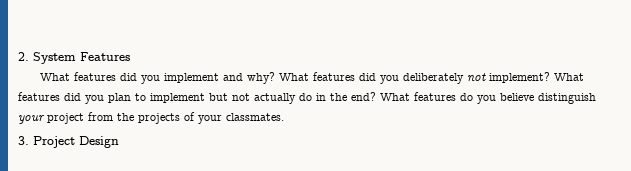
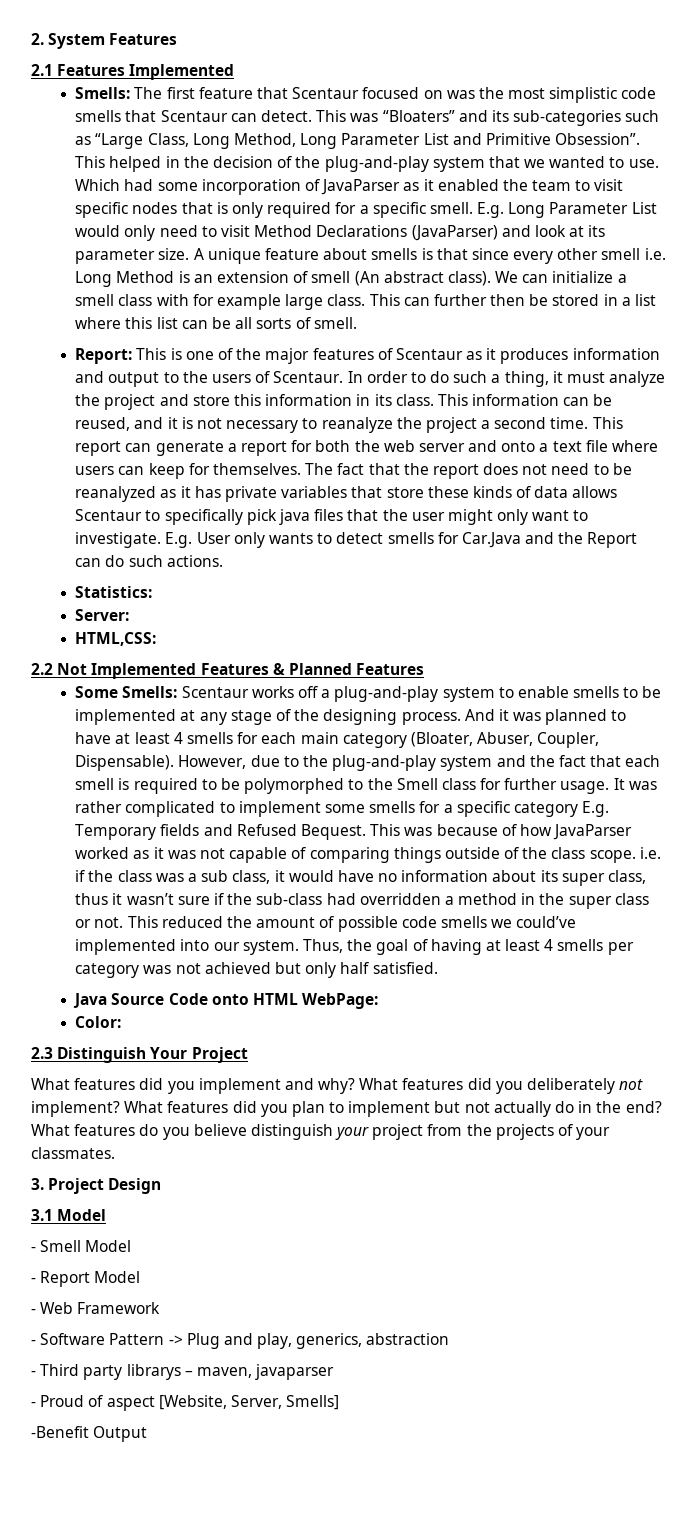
+ 2.1 Features Implemented
+ Smells: The first feature that Scentaur focused on was the most simplistic code smells that Scentaur can detect. This was “Bloaters” and its sub-categories such as “Large Class, Long Method, Long Parameter List and Primitive Obsession”. This helped in the decision of the plug-and-play system that we wanted to use. Which had some incorporation of JavaParser as it enabled the team to visit specific nodes that is only required for a specific smell. E.g. Long Parameter List would only need to visit Method Declarations (JavaParser) and look at its parameter size. A unique feature about smells is that since every other smell i.e. Long Method is an extension of smell (An abstract class). We can initialize a smell class with for example large class. This can further then be stored in a list where this list can be all sorts of smell.
+ Report: This is one of the major features of Scentaur as it produces information and output to the users of Scentaur. In order to do such a thing, it must analyze the project and store this information in its class. This information can be reused, and it is not necessary to reanalyze the project a second time. This report can generate a report for both the web server and onto a text file where users can keep for themselves. The fact that the report does not need to be reanalyzed as it has private variables that store these kinds of data allows Scentaur to specifically pick java files that the user might only want to investigate. E.g. User only wants to detect smells for Car.Java and the Report can do such actions.
+ Statistics:
+ Server:
+ HTML,CSS:
+ 2.2 Not Implemented Features & Planned Features
+ Some Smells: Scentaur works off a plug-and-play system to enable smells to be implemented at any stage of the designing process. And it was planned to have at least 4 smells for each main category (Bloater, Abuser, Coupler, Dispensable). However, due to the plug-and-play system and the fact that each smell is required to be polymorphed to the Smell class for further usage. It was rather complicated to implement some smells for a specific category E.g. Temporary fields and Refused Bequest. This was because of how JavaParser worked as it was not capable of comparing things outside of the class scope. i.e. if the class was a sub class, it would have no information about its super class, thus it wasn’t sure if the sub-class had overridden a method in the super class or not. This reduced the amount of possible code smells we could’ve implemented into our system. Thus, the goal of having at least 4 smells per category was not achieved but only half satisfied.
+ Java Source Code onto HTML WebPage:
+ Color:
+ 2.3 Distinguish Your Project
+ 3.1 Model
+ - Smell Model
+ - Report Model
+ - Web Framework
+ - Software Pattern -> Plug and play, generics, abstraction
+ - Third party librarys – maven, javaparser
+ - Proud of aspect [Website, Server, Smells]
+ -Benefit Output

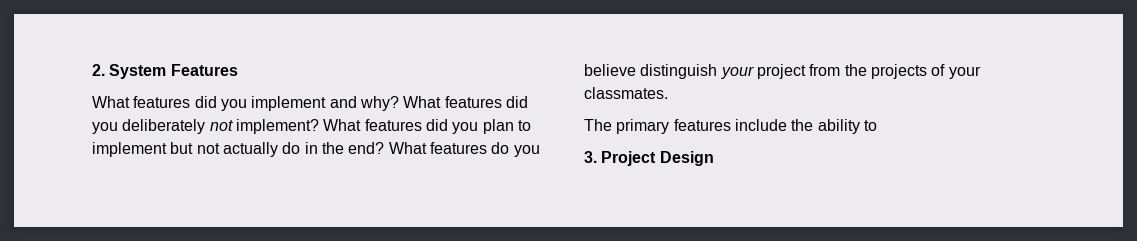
- 2.1 Features Implemented
- Smells: The first feature that Scentaur focused on was the most simplistic code smells that Scentaur can detect. This was “Bloaters” and its sub-categories such as “Large Class, Long Method, Long Parameter List and Primitive Obsession”. This helped in the decision of the plug-and-play system that we wanted to use. Which had some incorporation of JavaParser as it enabled the team to visit specific nodes that is only required for a specific smell. E.g. Long Parameter List would only need to visit Method Declarations (JavaParser) and look at its parameter size. A unique feature about smells is that since every other smell i.e. Long Method is an extension of smell (An abstract class). We can initialize a smell class with for example large class. This can further then be stored in a list where this list can be all sorts of smell.
- Report: This is one of the major features of Scentaur as it produces information and output to the users of Scentaur. In order to do such a thing, it must analyze the project and store this information in its class. This information can be reused, and it is not necessary to reanalyze the project a second time. This report can generate a report for both the web server and onto a text file where users can keep for themselves. The fact that the report does not need to be reanalyzed as it has private variables that store these kinds of data allows Scentaur to specifically pick java files that the user might only want to investigate. E.g. User only wants to detect smells for Car.Java and the Report can do such actions.
- Statistics:
- Server:
- HTML,CSS:
- 2.2 Not Implemented Features & Planned Features
- Some Smells: Scentaur works off a plug-and-play system to enable smells to be implemented at any stage of the designing process. And it was planned to have at least 4 smells for each main category (Bloater, Abuser, Coupler, Dispensable). However, due to the plug-and-play system and the fact that each smell is required to be polymorphed to the Smell class for further usage. It was rather complicated to implement some smells for a specific category E.g. Temporary fields and Refused Bequest. This was because of how JavaParser worked as it was not capable of comparing things outside of the class scope. i.e. if the class was a sub class, it would have no information about its super class, thus it wasn’t sure if the sub-class had overridden a method in the super class or not. This reduced the amount of possible code smells we could’ve implemented into our system. Thus, the goal of having at least 4 smells per category was not achieved but only half satisfied.
- Java Source Code onto HTML WebPage:
- Color:
- 2.3 Distinguish Your Project
+ The primary features include the ability to
  3. Project Design
- 3.1 Model
- - Smell Model
- - Report Model
- - Web Framework
- - Software Pattern -> Plug and play, generics, abstraction
- - Third party librarys – maven, javaparser
- - Proud of aspect [Website, Server, Smells]
- -Benefit Output

